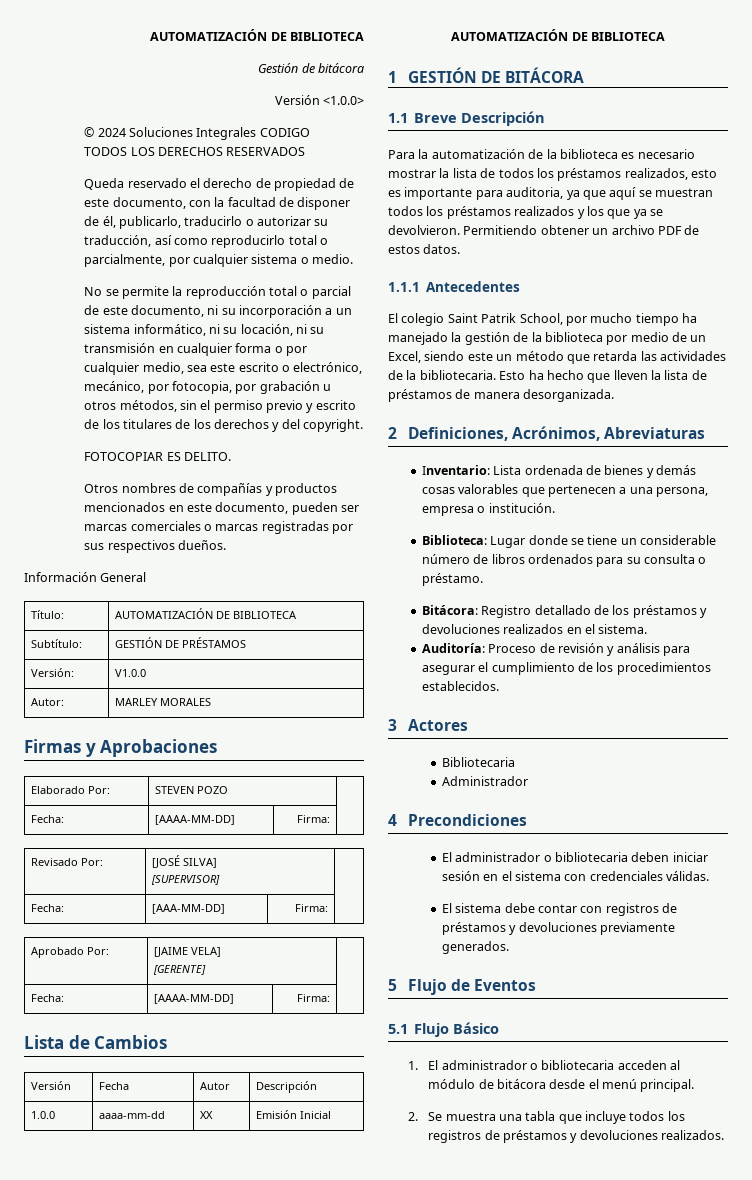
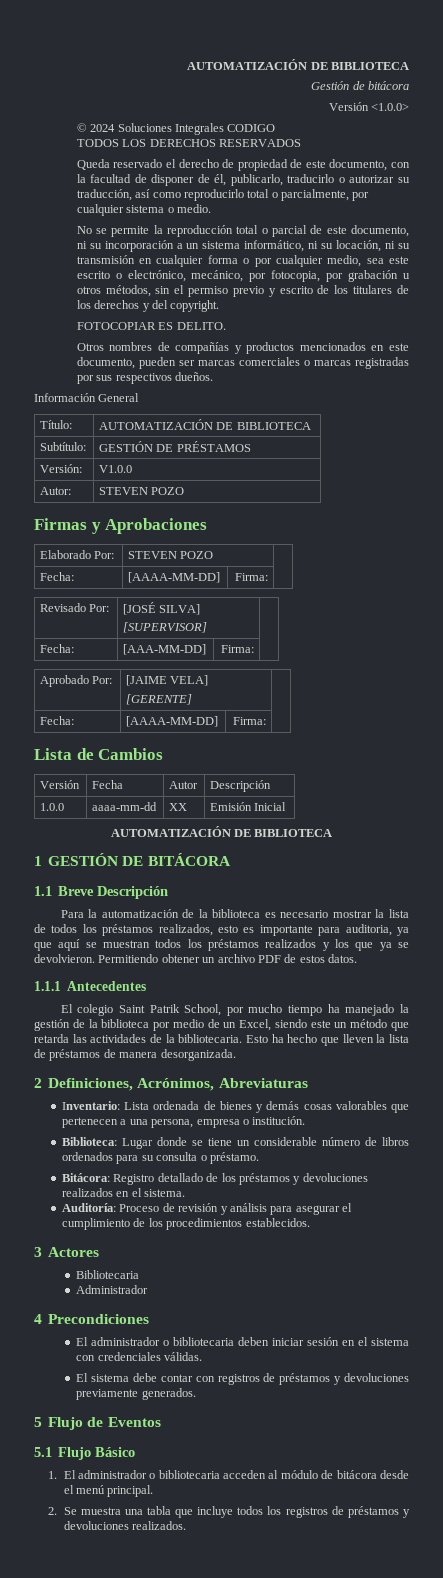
- Autor: | MARLEY MORALES
+ Autor: | STEVEN POZO

